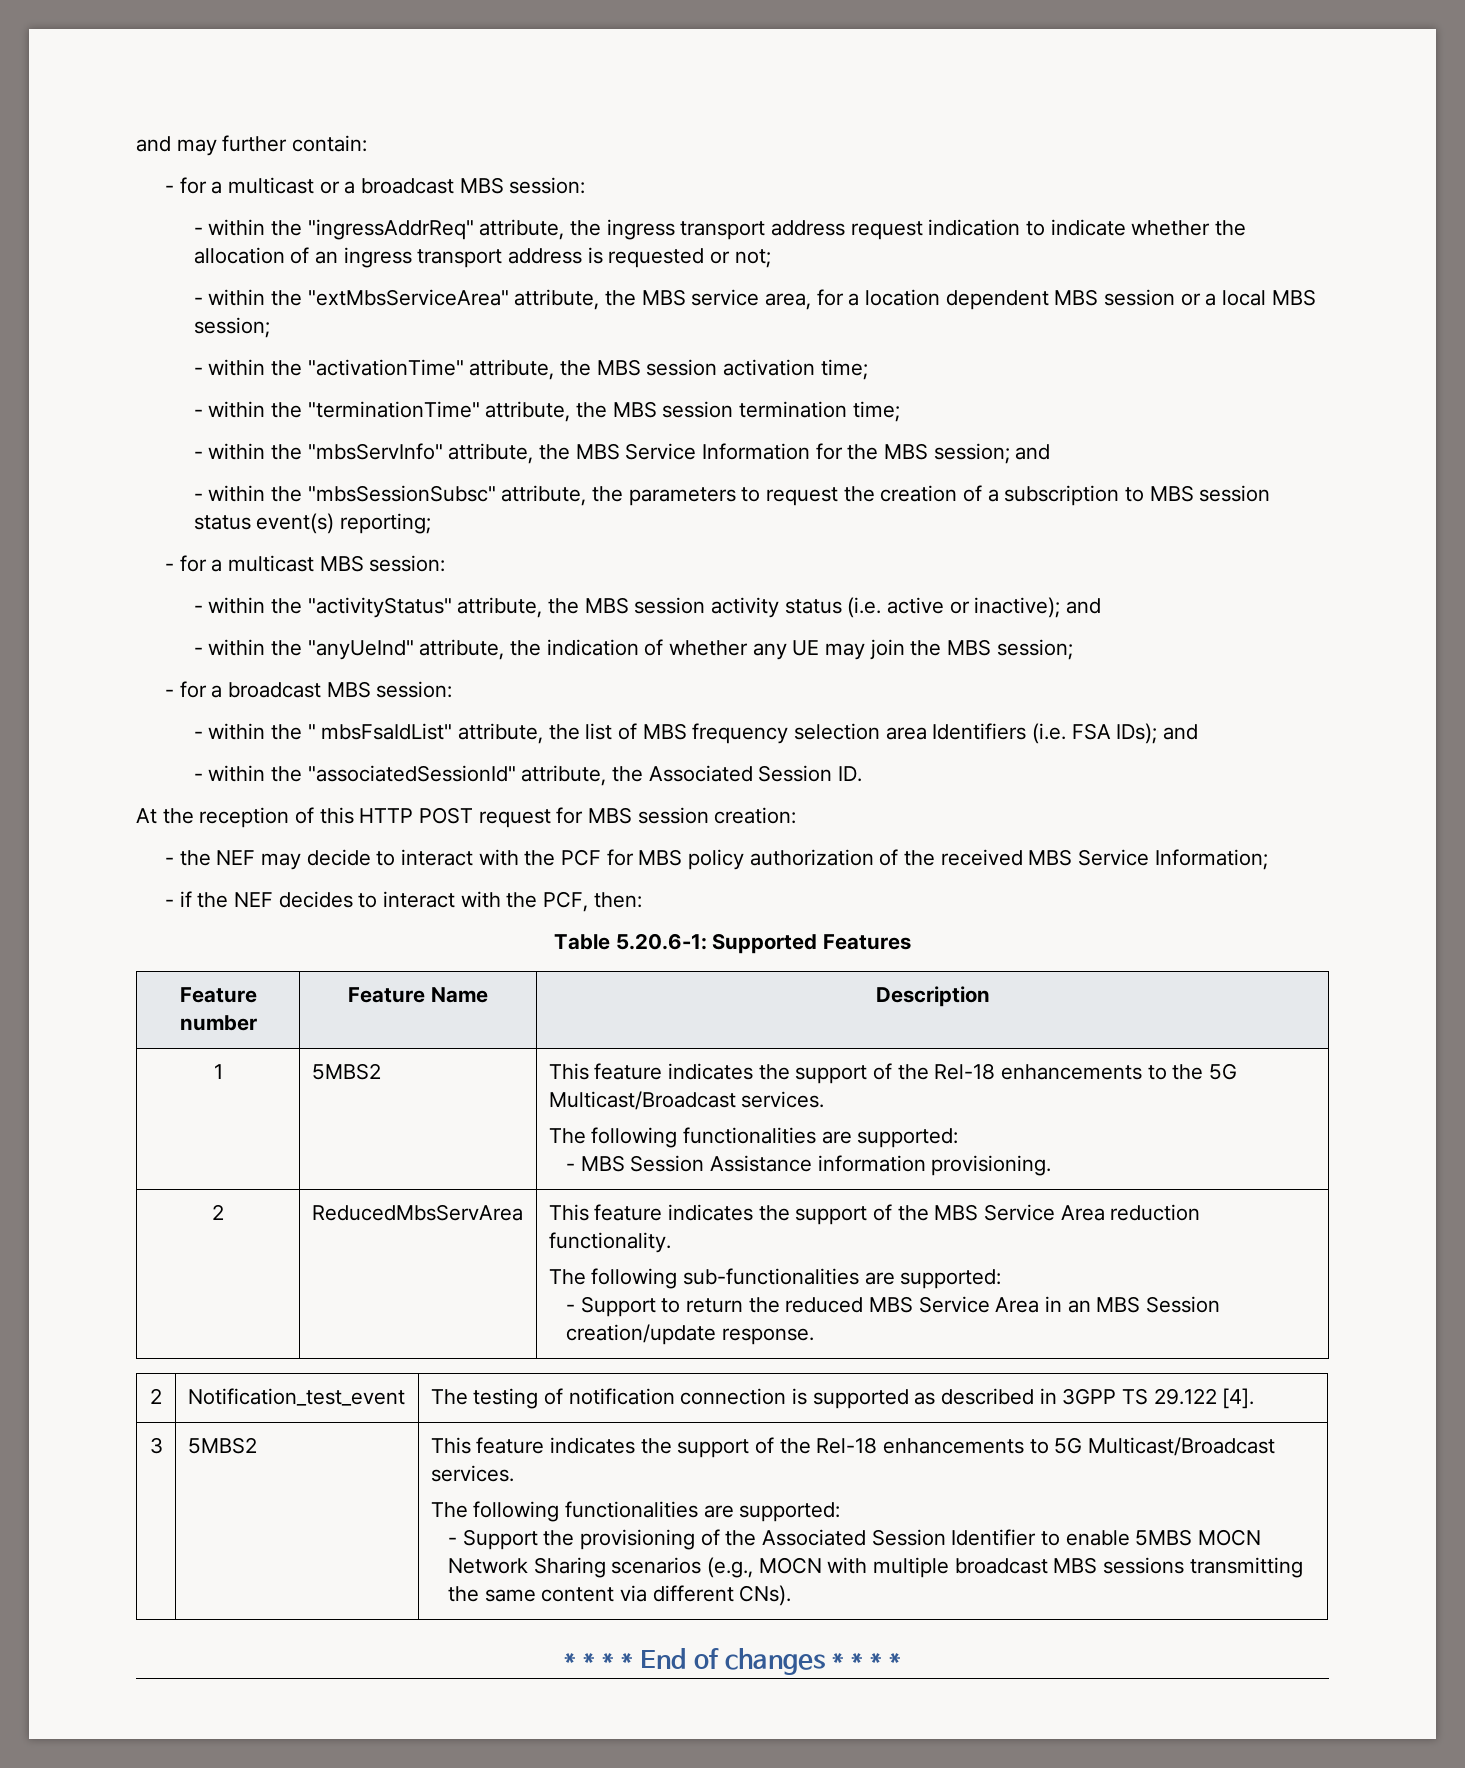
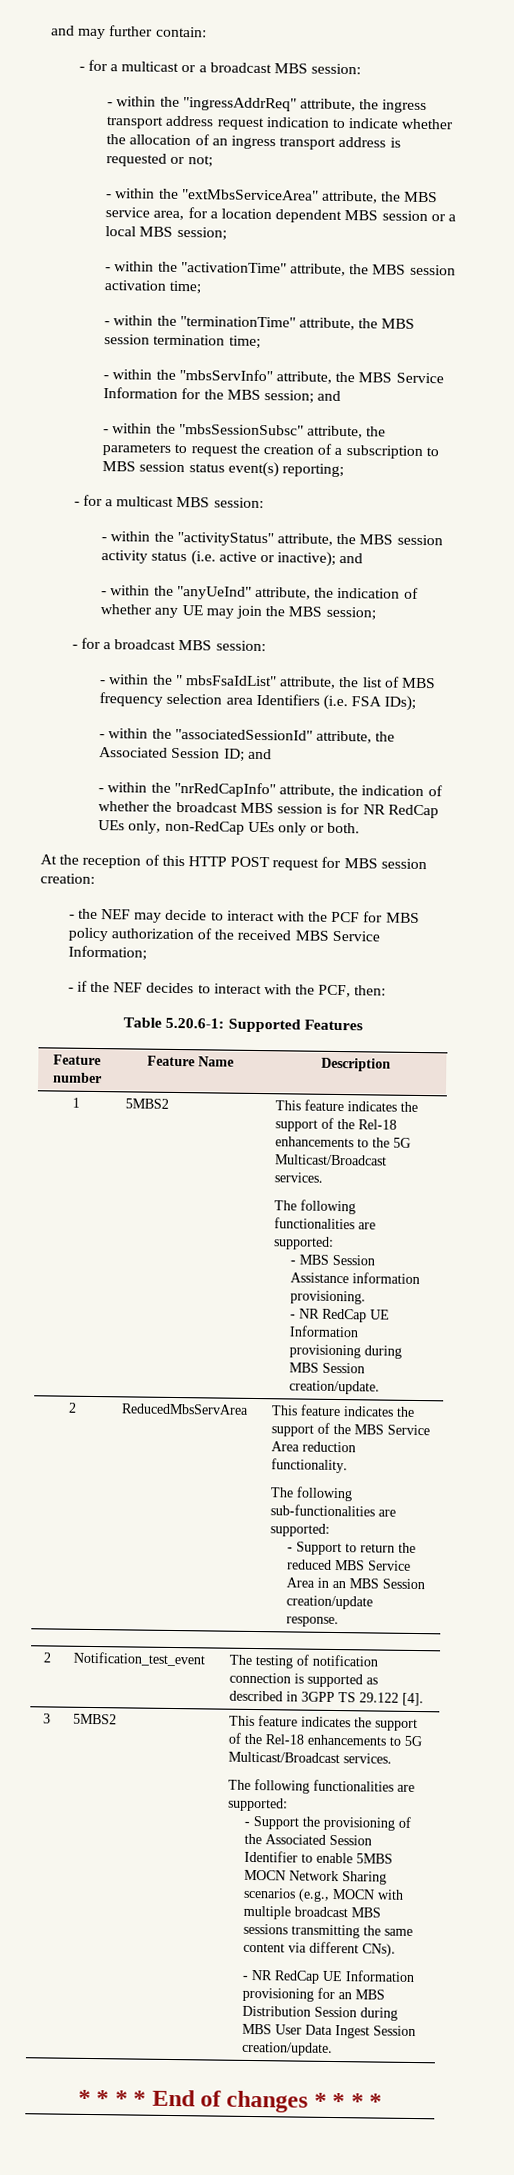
- - within the " mbsFsaIdList" attribute, the list of MBS frequency selection area Identifiers (i.e. FSA IDs); and
+ - within the " mbsFsaIdList" attribute, the list of MBS frequency selection area Identifiers (i.e. FSA IDs);
- - within the "associatedSessionId" attribute, the Associated Session ID.
+ - within the "associatedSessionId" attribute, the Associated Session ID; and
+ - within the "nrRedCapInfo" attribute, the indication of whether the broadcast MBS session is for NR RedCap UEs only, non-RedCap UEs only or both.
  1 | 5MBS2 | This feature indicates the support of the Rel-18 enhancements to the 5G Multicast/Broadcast services.
  The following functionalities are supported:
  - MBS Session Assistance information provisioning.
+ - NR RedCap UE Information provisioning during MBS Session creation/update.
+ - NR RedCap UE Information provisioning for an MBS Distribution Session during MBS User Data Ingest Session creation/update.

